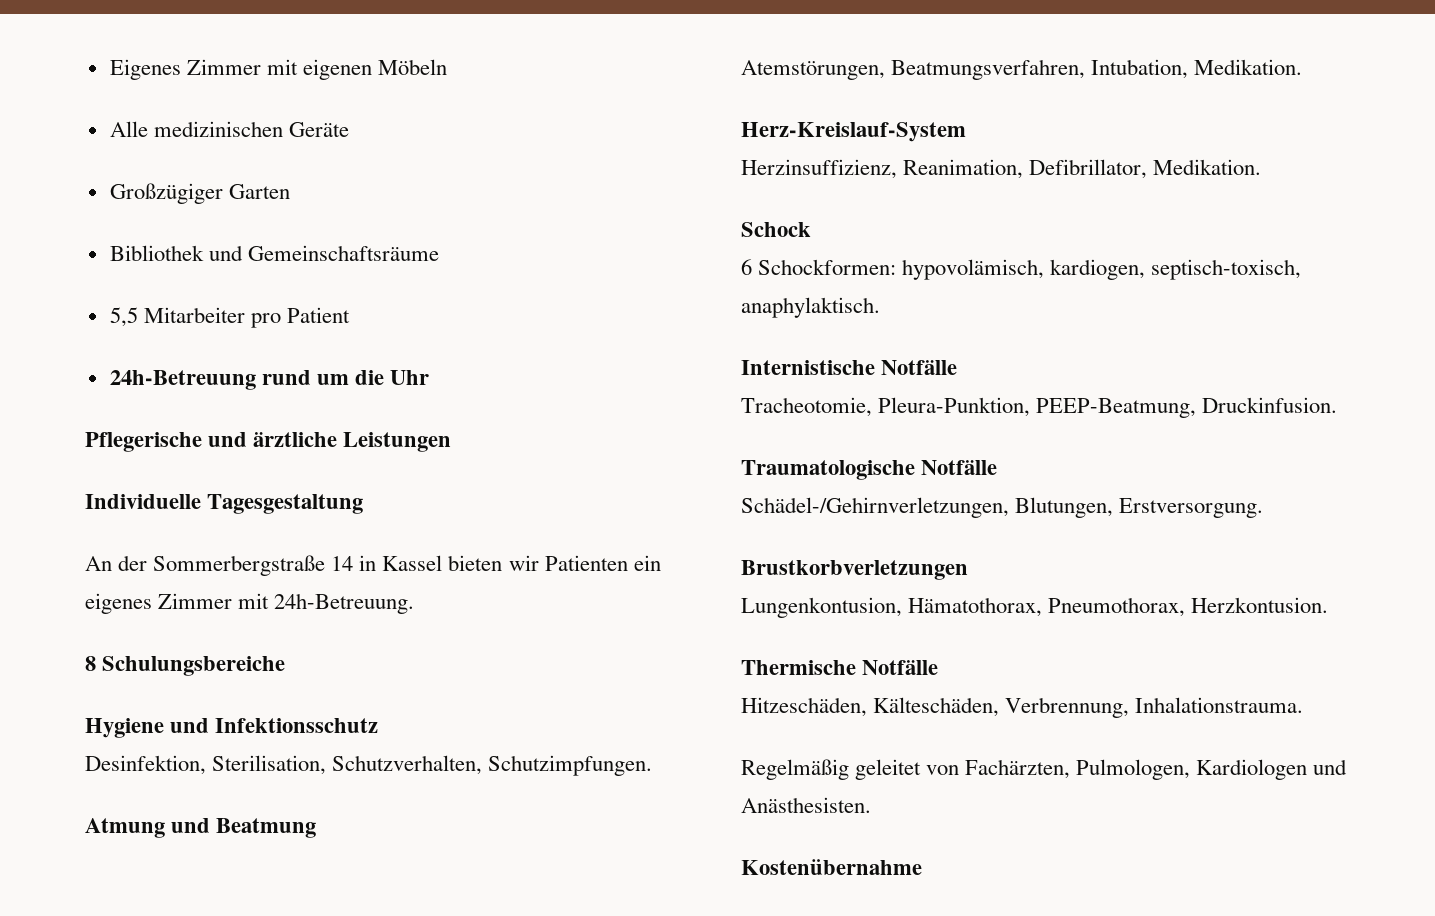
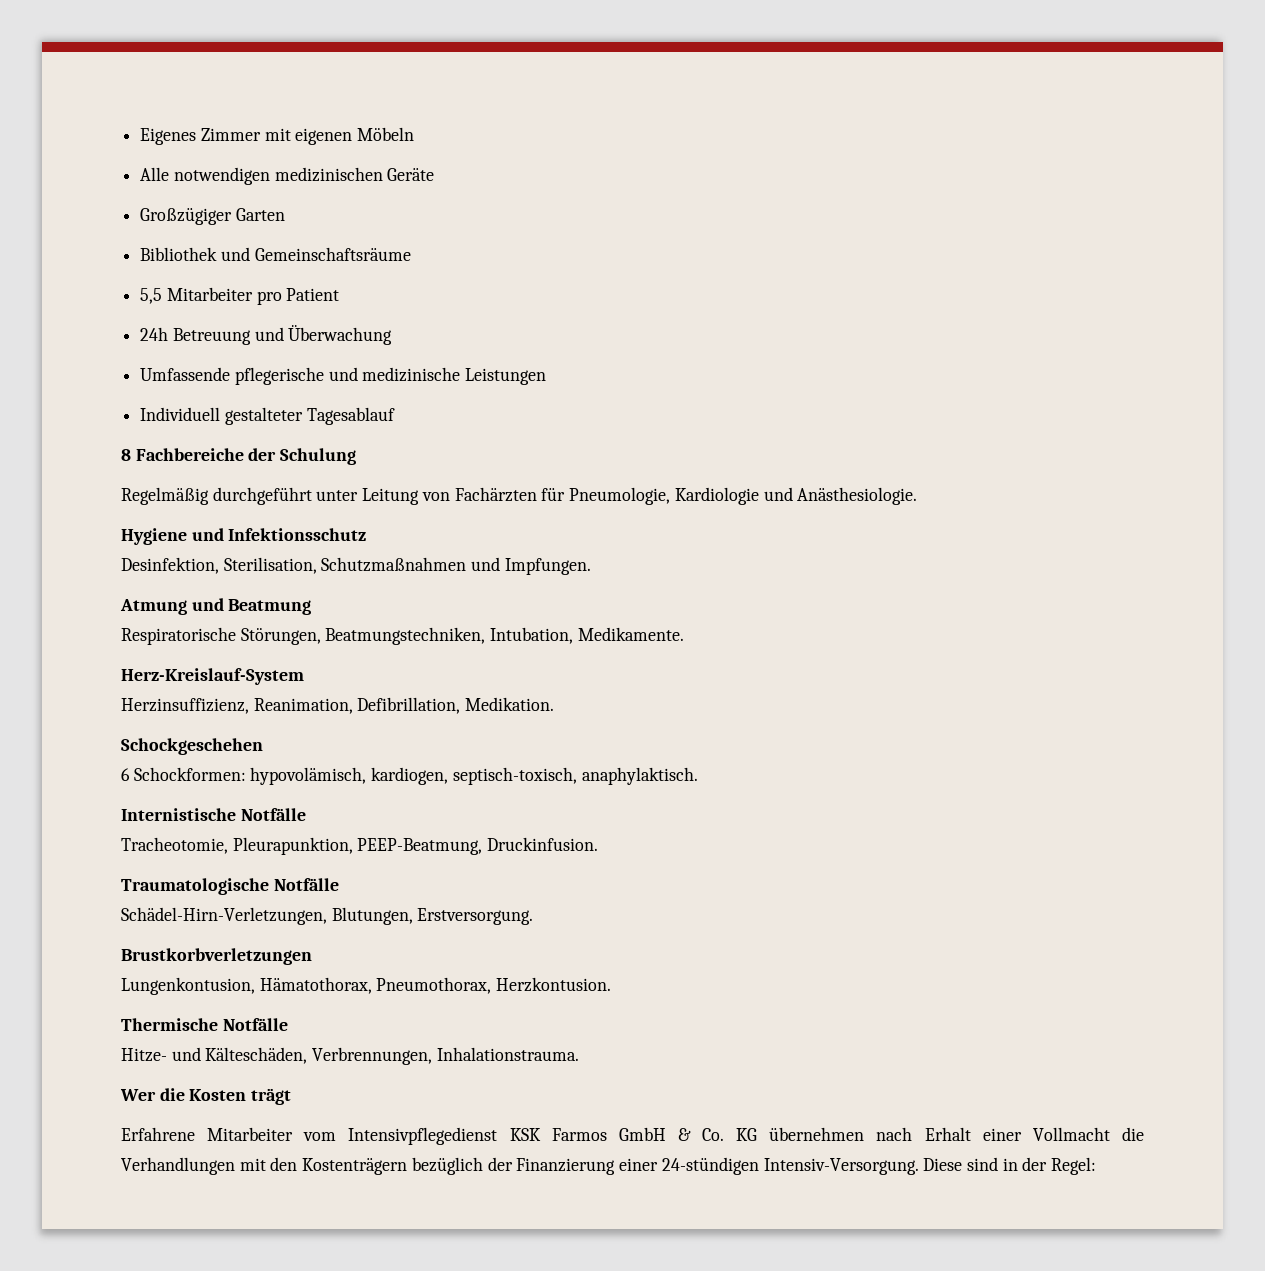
- Alle medizinischen Geräte
+ Alle notwendigen medizinischen Geräte
- 24h-Betreuung rund um die Uhr
- Pflegerische und ärztliche Leistungen
- Individuelle Tagesgestaltung
- An der Sommerbergstraße 14 in Kassel bieten wir Patienten ein eigenes Zimmer mit 24h-Betreuung.
- 8 Schulungsbereiche
+ 24h Betreuung und Überwachung
+ Umfassende pflegerische und medizinische Leistungen
+ Individuell gestalteter Tagesablauf
+ 8 Fachbereiche der Schulung
+ Regelmäßig durchgeführt unter Leitung von Fachärzten für Pneumologie, Kardiologie und Anästhesiologie.
- Desinfektion, Sterilisation, Schutzverhalten, Schutzimpfungen.
+ Desinfektion, Sterilisation, Schutzmaßnahmen und Impfungen.
- Atemstörungen, Beatmungsverfahren, Intubation, Medikation.
+ Respiratorische Störungen, Beatmungstechniken, Intubation, Medikamente.
- Herzinsuffizienz, Reanimation, Defibrillator, Medikation.
- Schock
+ Herzinsuffizienz, Reanimation, Defibrillation, Medikation.
+ Schockgeschehen
- Tracheotomie, Pleura-Punktion, PEEP-Beatmung, Druckinfusion.
+ Tracheotomie, Pleurapunktion, PEEP-Beatmung, Druckinfusion.
- Schädel-/Gehirnverletzungen, Blutungen, Erstversorgung.
+ Schädel-Hirn-Verletzungen, Blutungen, Erstversorgung.
- Hitzeschäden, Kälteschäden, Verbrennung, Inhalationstrauma.
- Regelmäßig geleitet von Fachärzten, Pulmologen, Kardiologen und Anästhesisten.
- Kostenübernahme
+ Hitze- und Kälteschäden, Verbrennungen, Inhalationstrauma.
+ Wer die Kosten trägt
+ Erfahrene Mitarbeiter vom Intensivpflegedienst KSK Farmos GmbH & Co. KG übernehmen nach Erhalt einer Vollmacht die Verhandlungen mit den Kostenträgern bezüglich der Finanzierung einer 24-stündigen Intensiv-Versorgung. Diese sind in der Regel:

